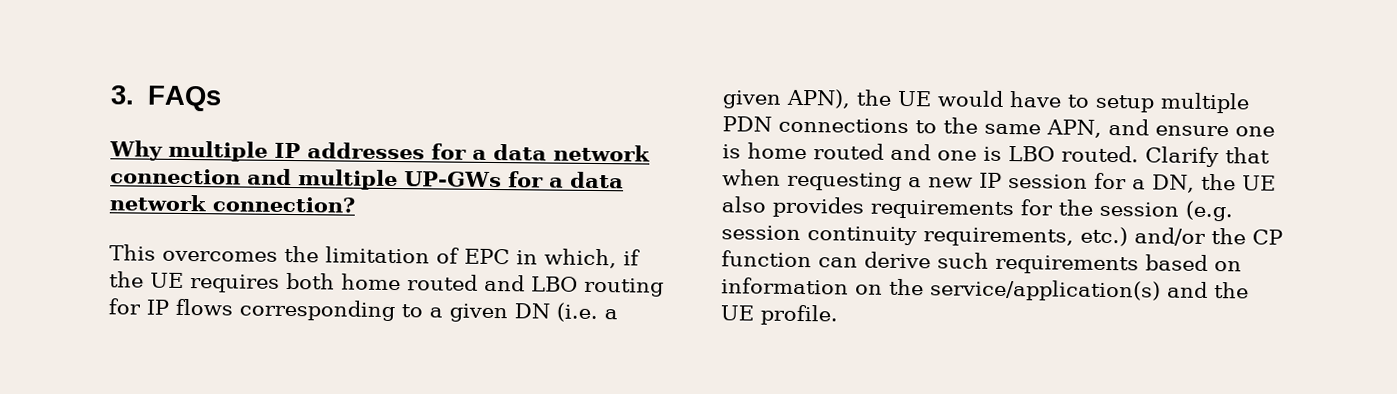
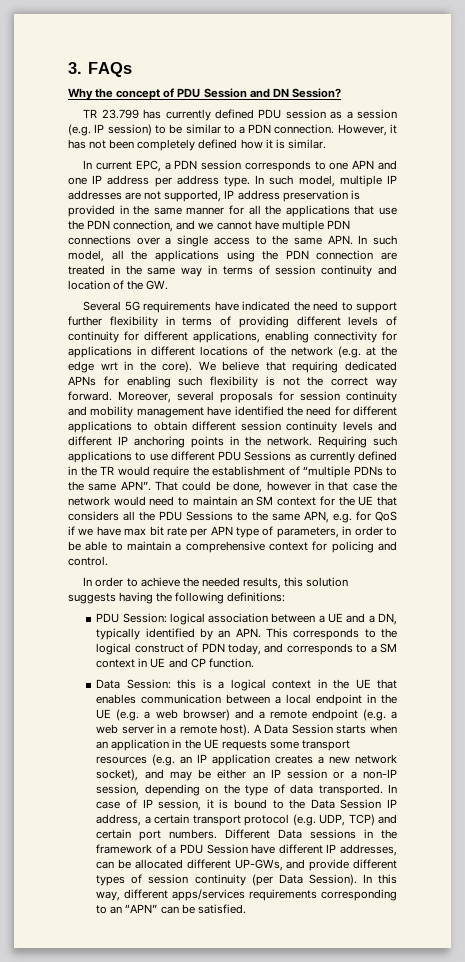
- Why multiple IP addresses for a data network connection and multiple UP-GWs for a data network connection?
- This overcomes the limitation of EPC in which, if the UE requires both home routed and LBO routing for IP flows corresponding to a given DN (i.e. a given APN), the UE would have to setup multiple PDN connections to the same APN, and ensure one is home routed and one is LBO routed. Clarify that when requesting a new IP session for a DN, the UE also provides requirements for the session (e.g. session continuity requirements, etc.) and/or the CP function can derive such requirements based on information on the service/application(s) and the UE profile.
+ Why the concept of PDU Session and DN Session?
+ TR 23.799 has currently defined PDU session as a session (e.g. IP session) to be similar to a PDN connection. However, it has not been completely defined how it is similar.
+ In current EPC, a PDN session corresponds to one APN and one IP address per address type. In such model, multiple IP addresses are not supported, IP address preservation is provided in the same manner for all the applications that use the PDN connection, and we cannot have multiple PDN connections over a single access to the same APN. In such model, all the applications using the PDN connection are treated in the same way in terms of session continuity and location of the GW.
+ Several 5G requirements have indicated the need to support further flexibility in terms of providing different levels of continuity for different applications, enabling connectivity for applications in different locations of the network (e.g. at the edge wrt in the core). We believe that requiring dedicated APNs for enabling such flexibility is not the correct way forward. Moreover, several proposals for session continuity and mobility management have identified the need for different applications to obtain different session continuity levels and different IP anchoring points in the network. Requiring such applications to use different PDU Sessions as currently defined in the TR would require the establishment of “multiple PDNs to the same APN”. That could be done, however in that case the network would need to maintain an SM context for the UE that considers all the PDU Sessions to the same APN, e.g. for QoS if we have max bit rate per APN type of parameters, in order to be able to maintain a comprehensive context for policing and control.
+ In order to achieve the needed results, this solution suggests having the following definitions:
+ PDU Session: logical association between a UE and a DN, typically identified by an APN. This corresponds to the logical construct of PDN today, and corresponds to a SM context in UE and CP function.
+ Data Session: this is a logical context in the UE that enables communication between a local endpoint in the UE (e.g. a web browser) and a remote endpoint (e.g. a web server in a remote host). A Data Session starts when an application in the UE requests some transport resources (e.g. an IP application creates a new network socket), and may be either an IP session or a non-IP session, depending on the type of data transported. In case of IP session, it is bound to the Data Session IP address, a certain transport protocol (e.g. UDP, TCP) and certain port numbers. Different Data sessions in the framework of a PDU Session have different IP addresses, can be allocated different UP-GWs, and provide different types of session continuity (per Data Session). In this way, different apps/services requirements corresponding to an “APN” can be satisfied.

